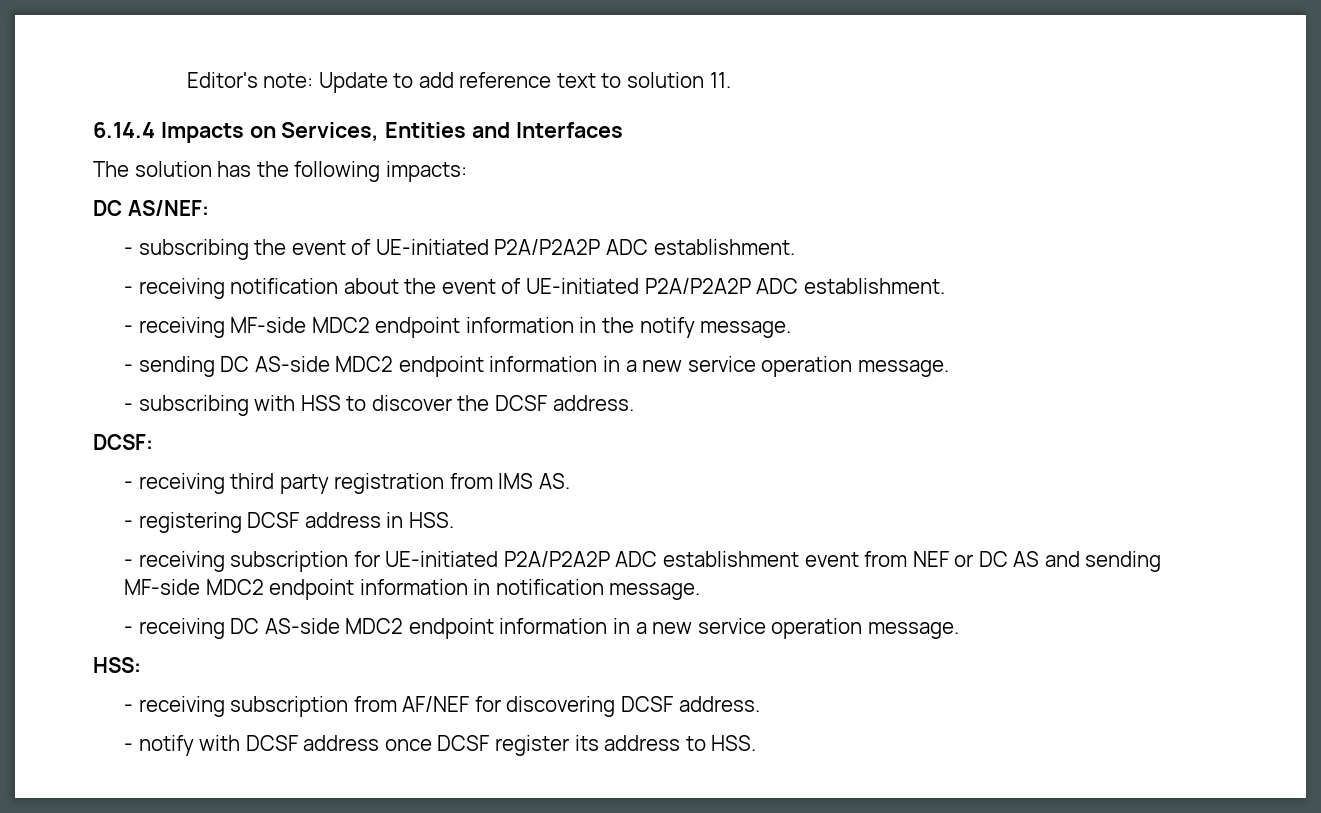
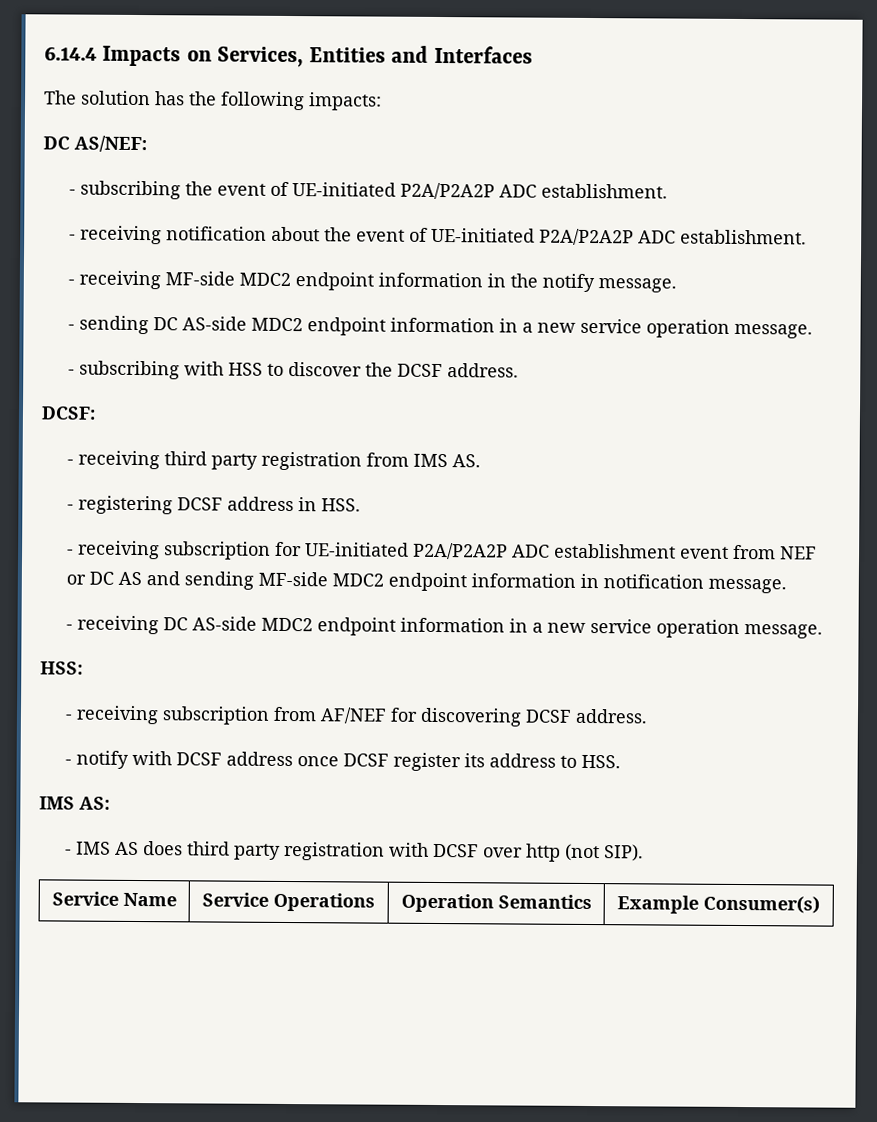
- Editor's note: Update to add reference text to solution 11.
+ IMS AS:
+ - IMS AS does third party registration with DCSF over http (not SIP).
+ Service Name | Service Operations | Operation Semantics | Example Consumer(s)

